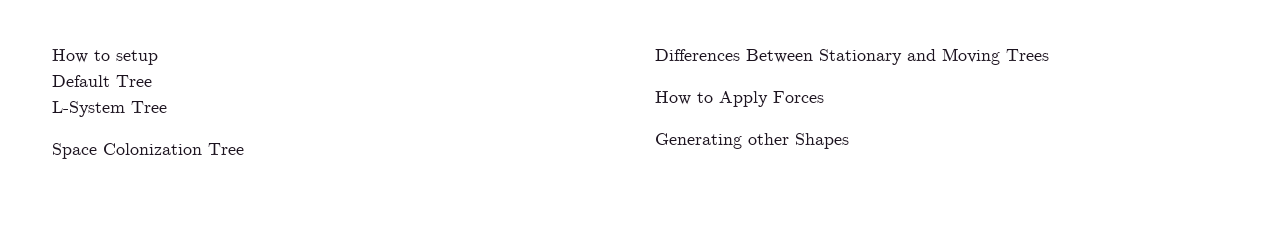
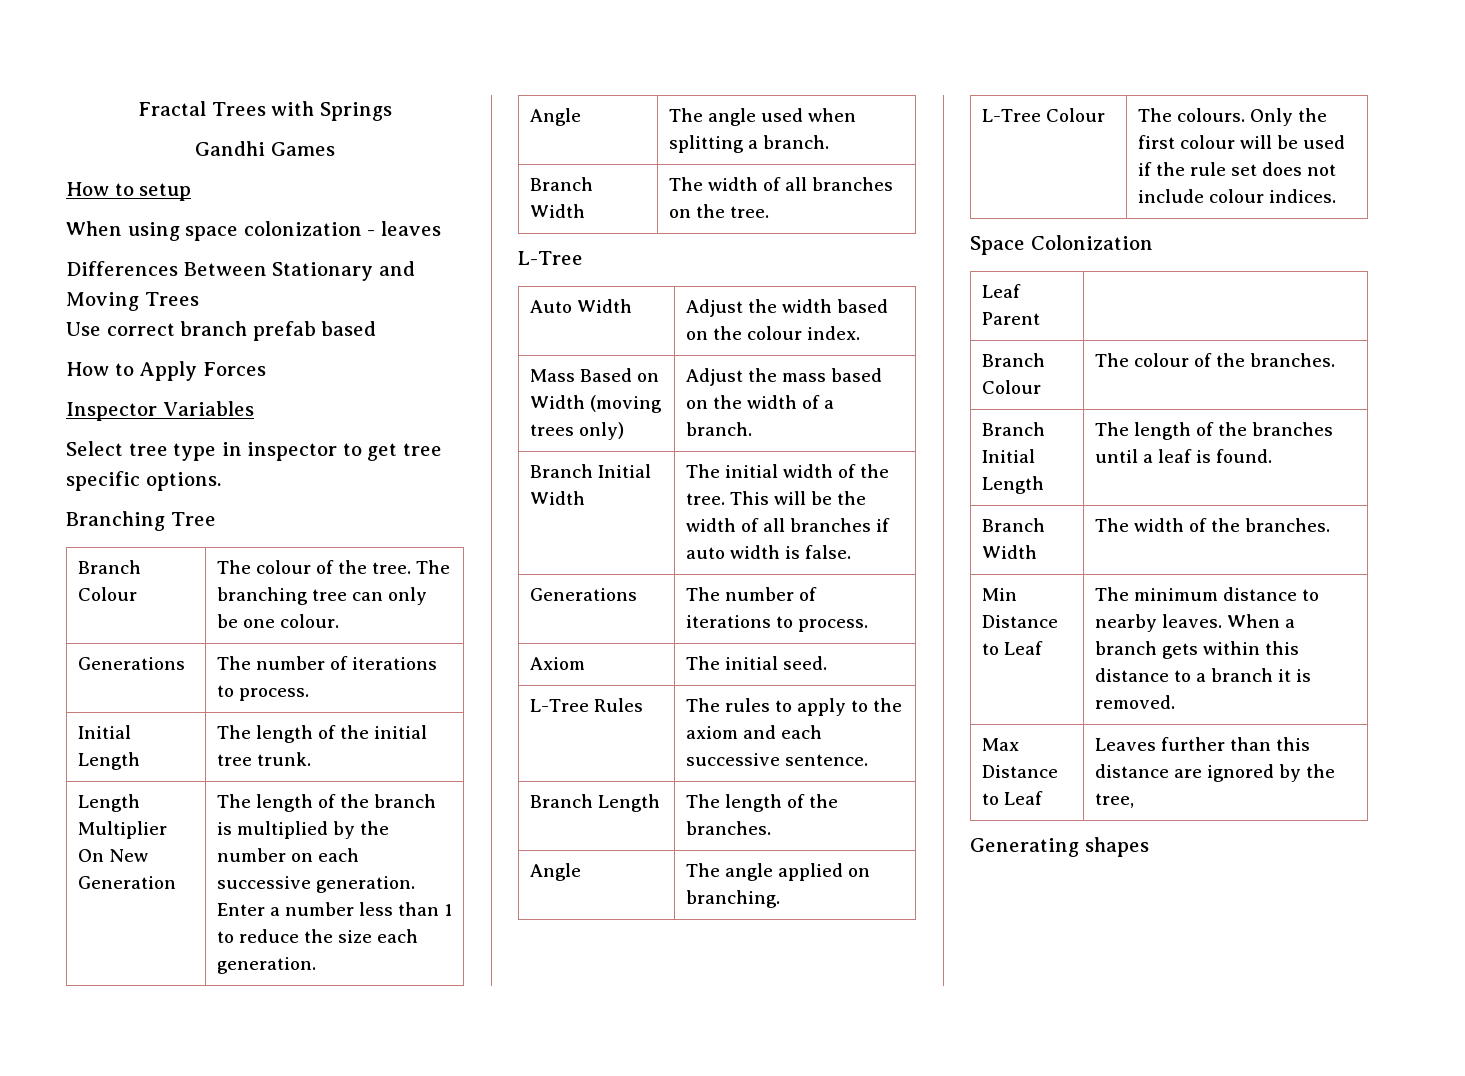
+ Fractal Trees with Springs
+ Gandhi Games
  How to setup
- Default Tree
- L-System Tree
- Space Colonization Tree
+ When using space colonization - leaves
+ Use correct branch prefab based
+ Inspector Variables
+ Select tree type in inspector to get tree specific options.
+ Branching Tree
+ Branch Colour | The colour of the tree. The branching tree can only be one colour.
+ Generations | The number of iterations to process.
+ Initial Length | The length of the initial tree trunk.
+ Length Multiplier On New Generation | The length of the branch is multiplied by the number on each successive generation. Enter a number less than 1 to reduce the size each generation.
+ Angle | The angle used when splitting a branch.
+ Branch Width | The width of all branches on the tree.
+ L-Tree
+ Auto Width | Adjust the width based on the colour index.
+ Mass Based on Width (moving trees only) | Adjust the mass based on the width of a branch.
+ Branch Initial Width | The initial width of the tree. This will be the width of all branches if auto width is false.
+ Generations | The number of iterations to process.
+ Axiom | The initial seed.
+ L-Tree Rules | The rules to apply to the axiom and each successive sentence.
+ Branch Length | The length of the branches.
+ Angle | The angle applied on branching.
+ L-Tree Colour | The colours. Only the first colour will be used if the rule set does not include colour indices.
+ Space Colonization
+ Leaf Parent |
+ Branch Colour | The colour of the branches.
+ Branch Initial Length | The length of the branches until a leaf is found.
+ Branch Width | The width of the branches.
+ Min Distance to Leaf | The minimum distance to nearby leaves. When a branch gets within this distance to a branch it is removed.
+ Max Distance to Leaf | Leaves further than this distance are ignored by the tree,
- Generating other Shapes
+ Generating shapes

